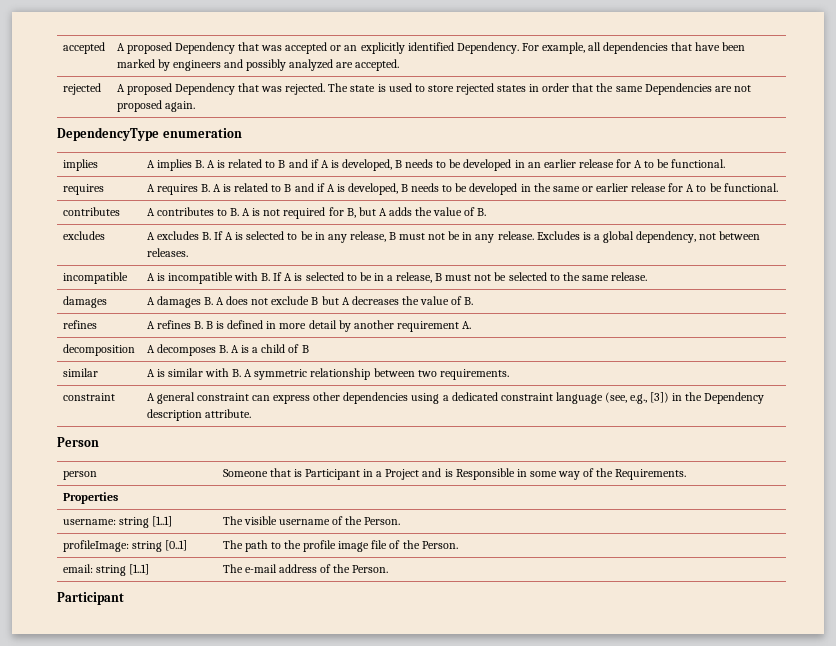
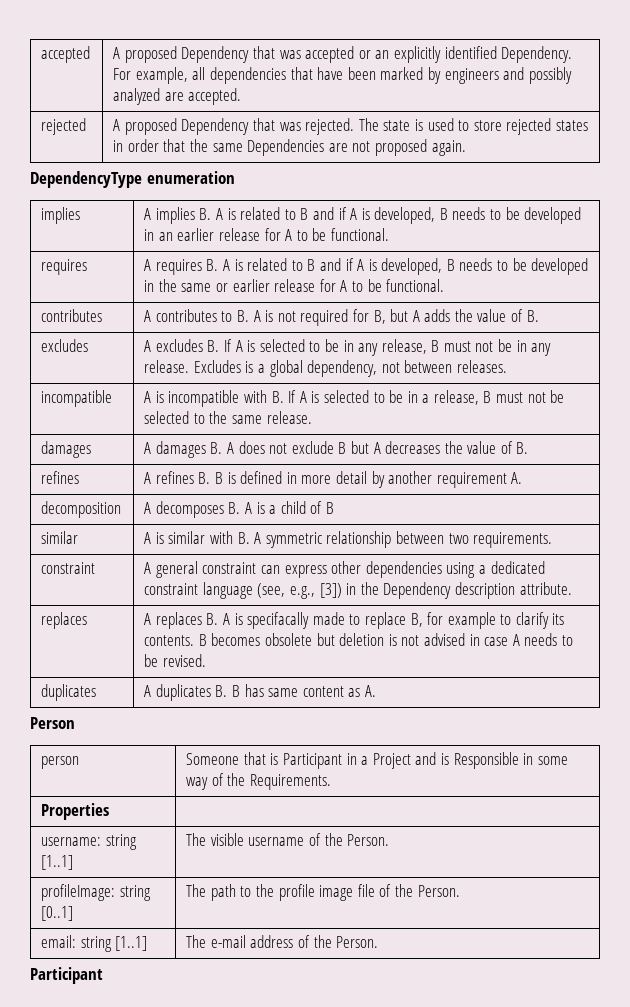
+ replaces | A replaces B. A is specifacally made to replace B, for example to clarify its contents. B becomes obsolete but deletion is not advised in case A needs to be revised.
+ duplicates | A duplicates B. B has same content as A.

